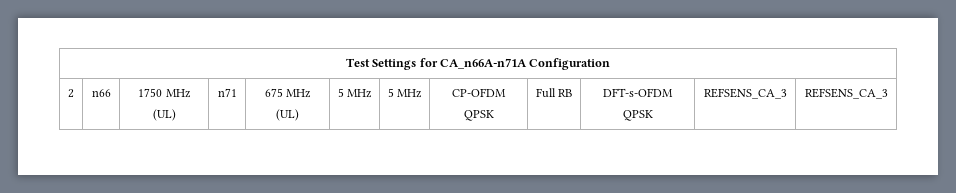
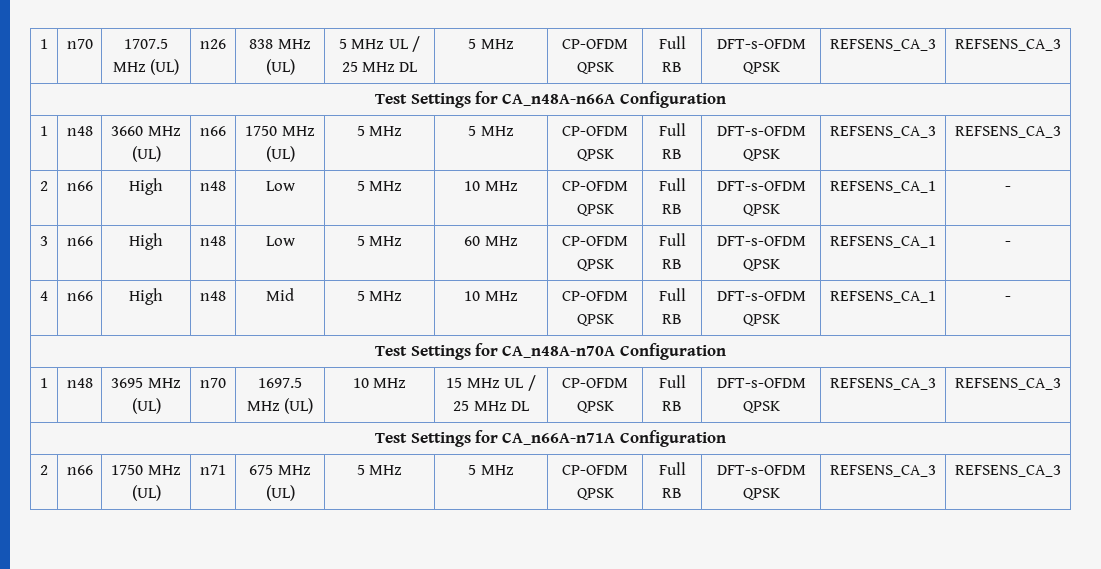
+ 1 | n70 | 1707.5 MHz (UL) | n26 | 838 MHz (UL) | 5 MHz UL / 25 MHz DL | 5 MHz | CP-OFDM QPSK | Full RB | DFT-s-OFDM QPSK | REFSENS_CA_3 | REFSENS_CA_3
+ Test Settings for CA_n48A-n66A Configuration
+ 1 | n48 | 3660 MHz (UL) | n66 | 1750 MHz (UL) | 5 MHz | 5 MHz | CP-OFDM QPSK | Full RB | DFT-s-OFDM QPSK | REFSENS_CA_3 | REFSENS_CA_3
+ 2 | n66 | High | n48 | Low | 5 MHz | 10 MHz | CP-OFDM QPSK | Full RB | DFT-s-OFDM QPSK | REFSENS_CA_1 | -
+ 3 | n66 | High | n48 | Low | 5 MHz | 60 MHz | CP-OFDM QPSK | Full RB | DFT-s-OFDM QPSK | REFSENS_CA_1 | -
+ 4 | n66 | High | n48 | Mid | 5 MHz | 10 MHz | CP-OFDM QPSK | Full RB | DFT-s-OFDM QPSK | REFSENS_CA_1 | -
+ Test Settings for CA_n48A-n70A Configuration
+ 1 | n48 | 3695 MHz (UL) | n70 | 1697.5 MHz (UL) | 10 MHz | 15 MHz UL / 25 MHz DL | CP-OFDM QPSK | Full RB | DFT-s-OFDM QPSK | REFSENS_CA_3 | REFSENS_CA_3

